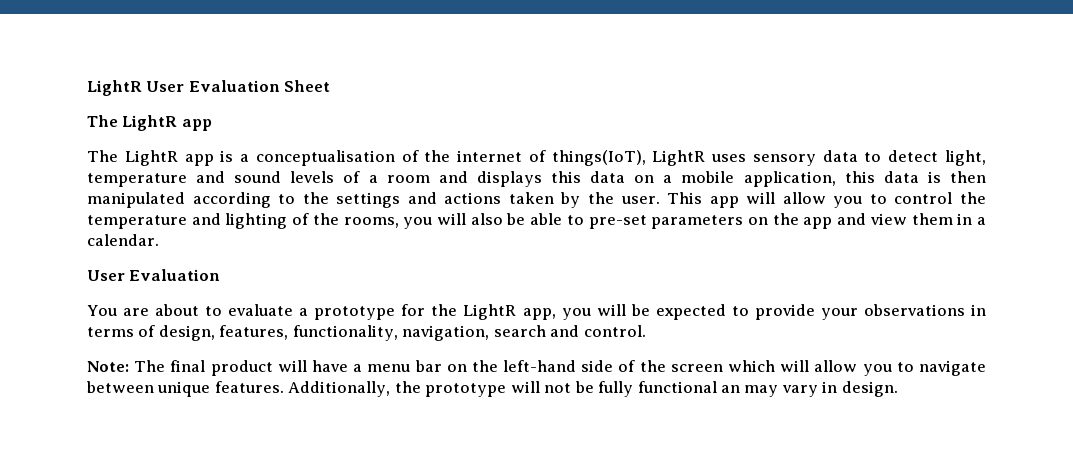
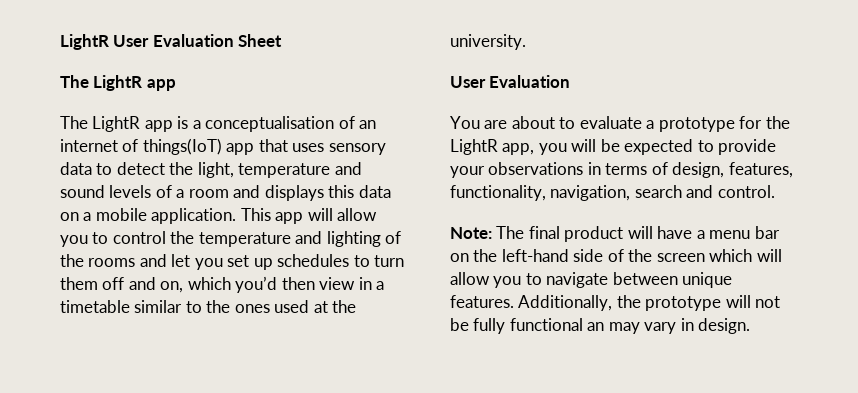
- The LightR app is a conceptualisation of the internet of things(IoT), LightR uses sensory data to detect light, temperature and sound levels of a room and displays this data on a mobile application, this data is then manipulated according to the settings and actions taken by the user.
+ The LightR app is a conceptualisation of an internet of things(IoT) app that uses sensory data to detect the light, temperature and sound levels of a room and displays this data on a mobile application.
- This app will allow you to control the temperature and lighting of the rooms, you will also be able to pre-set parameters on the app and view them in a calendar.
+ This app will allow you to control the temperature and lighting of the rooms and let you set up schedules to turn them off and on, which you’d then view in a timetable similar to the ones used at the university.

